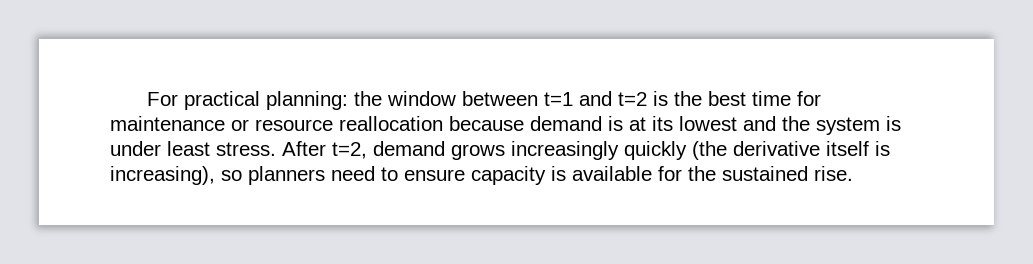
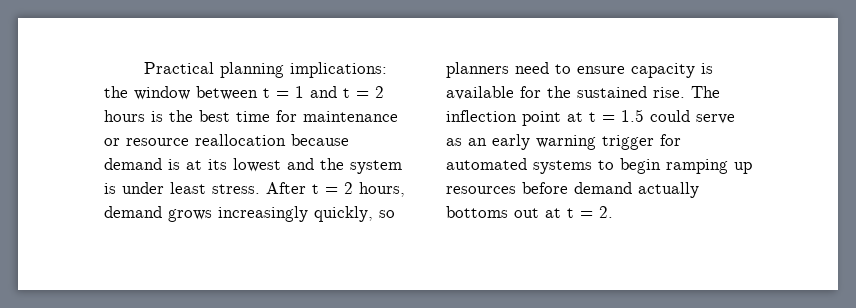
- For practical planning: the window between t=1 and t=2 is the best time for maintenance or resource reallocation because demand is at its lowest and the system is under least stress.
+ Practical planning implications: the window between t = 1 and t = 2 hours is the best time for maintenance or resource reallocation because demand is at its lowest and the system is under least stress.
- After t=2, demand grows increasingly quickly (the derivative itself is increasing), so planners need to ensure capacity is available for the sustained rise.
+ After t = 2 hours, demand grows increasingly quickly, so planners need to ensure capacity is available for the sustained rise.
+ The inflection point at t = 1.5 could serve as an early warning trigger for automated systems to begin ramping up resources before demand actually bottoms out at t = 2.

